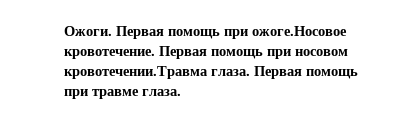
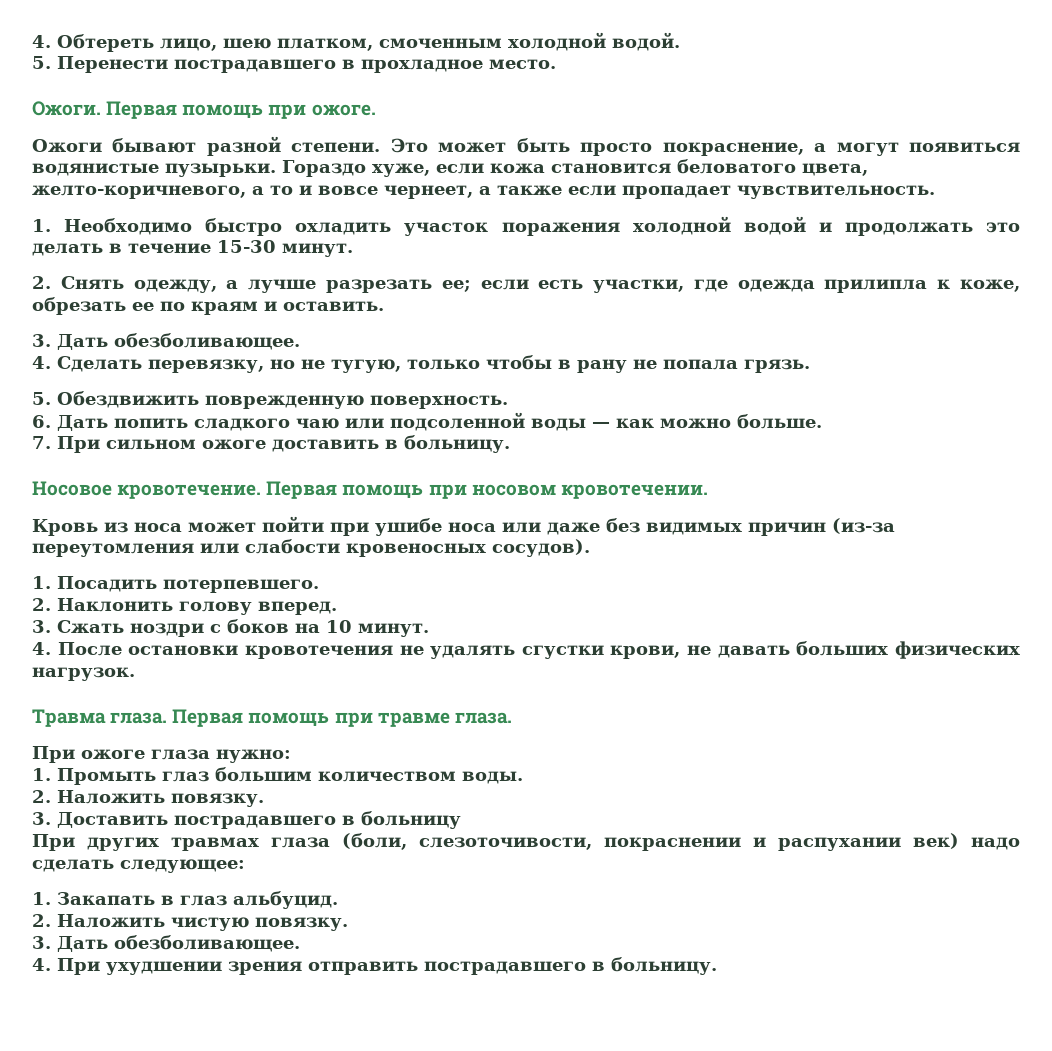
- Ожоги. Первая помощь при ожоге.Носовое кровотечение.
+ 4. Обтереть лицо, шею платком, смоченным холодной водой.
+ 5. Перенести пострадавшего в прохладное место.
+ Ожоги. Первая помощь при ожоге.
+ Ожоги бывают разной степени. Это может быть просто покраснение, а могут появиться водянистые пузырьки. Гораздо хуже, если кожа становится беловатого цвета, желто-коричневого, а то и вовсе чернеет, а также если пропадает чувствительность.
+ 1. Необходимо быстро охладить участок поражения холодной водой и продолжать это делать в течение 15-30 минут.
+ 2. Снять одежду, а лучше разрезать ее; если есть участки, где одежда прилипла к коже, обрезать ее по краям и оставить.
+ 3. Дать обезболивающее.
+ 4. Сделать перевязку, но не тугую, только чтобы в рану не попала грязь.
+ 5. Обездвижить поврежденную поверхность.
+ 6. Дать попить сладкого чаю или подсоленной воды — как можно больше.
+ 7. При сильном ожоге доставить в больницу.
+ Носовое кровотечение.
- Первая помощь при носовом кровотечении.Травма глаза.
+ Первая помощь при носовом кровотечении.
+ Кровь из носа может пойти при ушибе носа или даже без видимых причин (из-за переутомления или слабости кровеносных сосудов).
+ 1. Посадить потерпевшего.
+ 2. Наклонить голову вперед.
+ 3. Сжать ноздри с боков на 10 минут.
+ 4. После остановки кровотечения не удалять сгустки крови, не давать больших физических нагрузок.
+ Травма глаза.
+ При ожоге глаза нужно:
+ 1. Промыть глаз большим количеством воды.
+ 2. Наложить повязку.
+ 3. Доставить пострадавшего в больницу
+ При других травмах глаза (боли, слезоточивости, покраснении и распухании век) надо сделать следующее:
+ 1. Закапать в глаз альбуцид.
+ 2. Наложить чистую повязку.
+ 3. Дать обезболивающее.
+ 4. При ухудшении зрения отправить пострадавшего в больницу.

